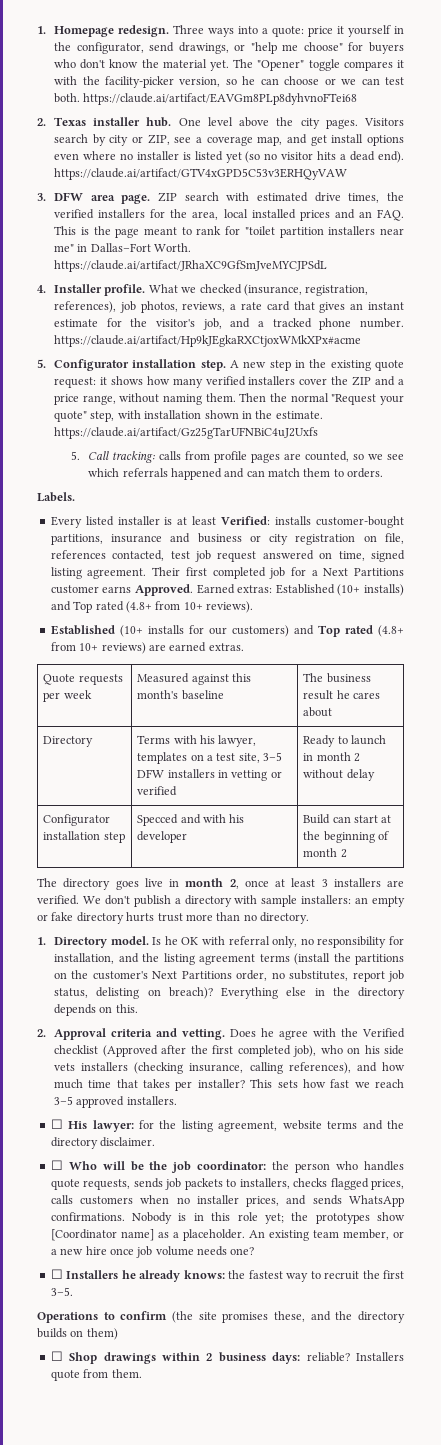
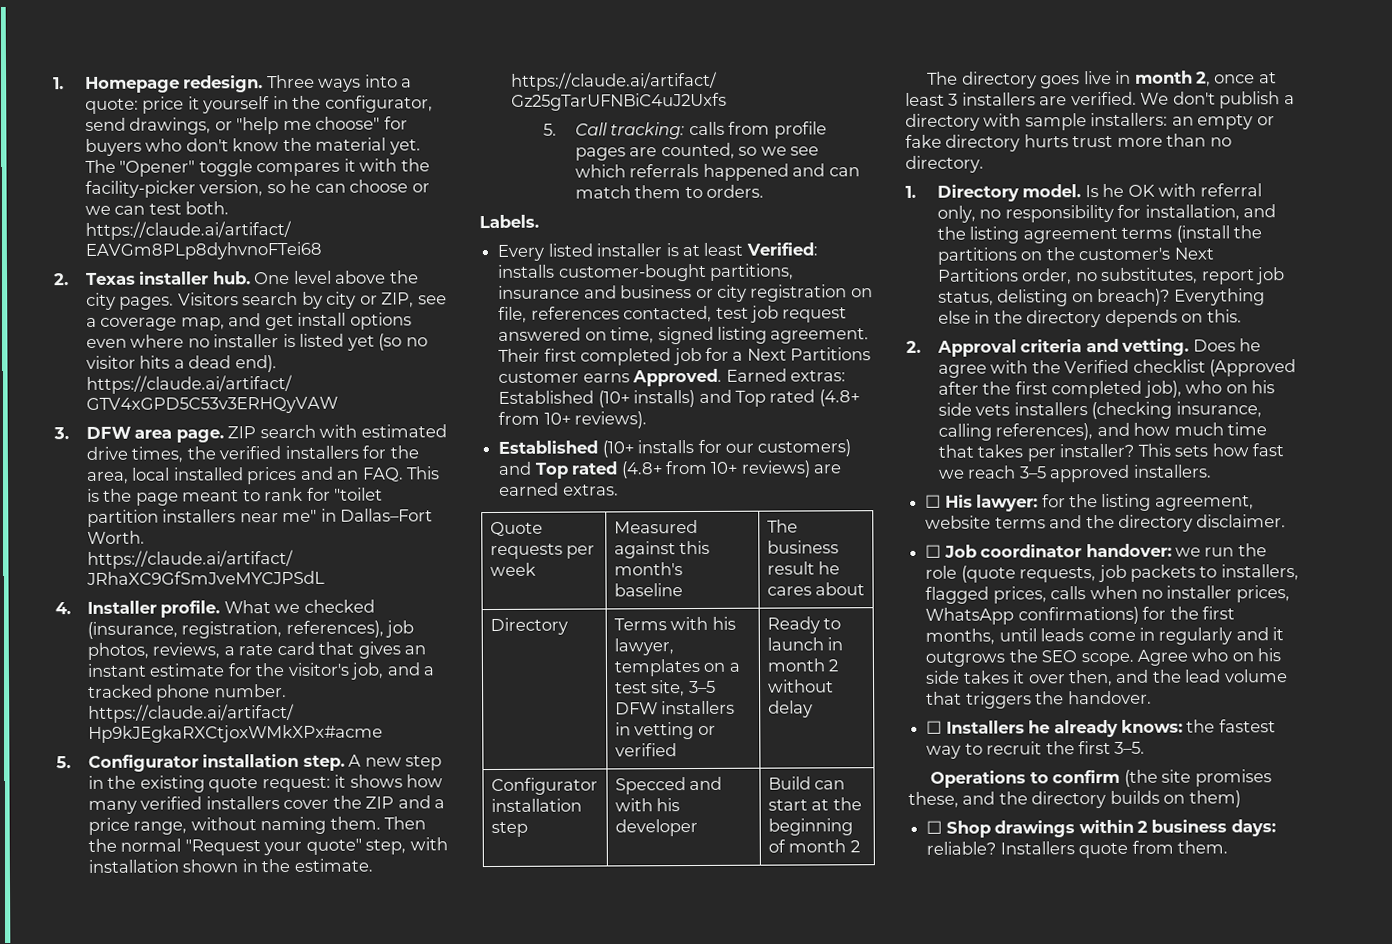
- ☐ Who will be the job coordinator: the person who handles quote requests, sends job packets to installers, checks flagged prices, calls customers when no installer prices, and sends WhatsApp confirmations. Nobody is in this role yet; the prototypes show [Coordinator name] as a placeholder. An existing team member, or a new hire once job volume needs one?
+ ☐ Job coordinator handover: we run the role (quote requests, job packets to installers, flagged prices, calls when no installer prices, WhatsApp confirmations) for the first months, until leads come in regularly and it outgrows the SEO scope. Agree who on his side takes it over then, and the lead volume that triggers the handover.

